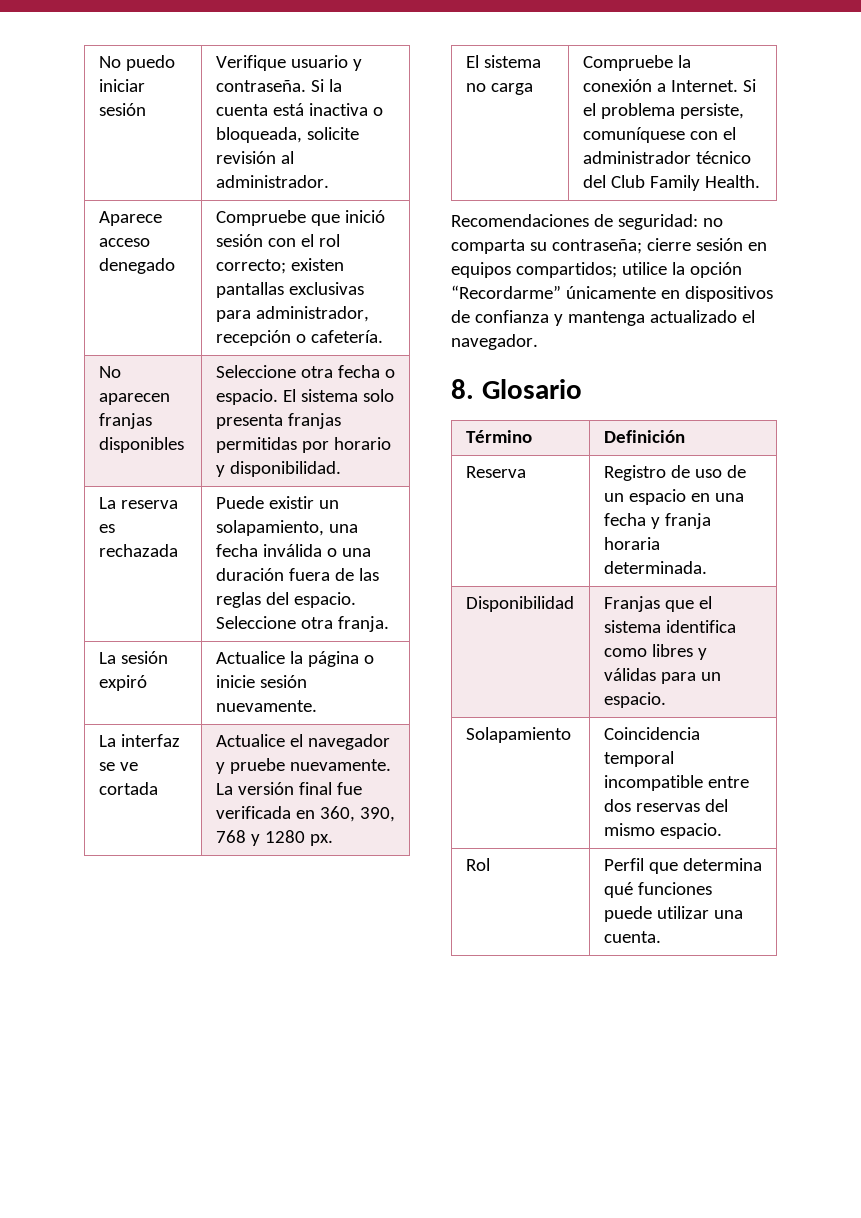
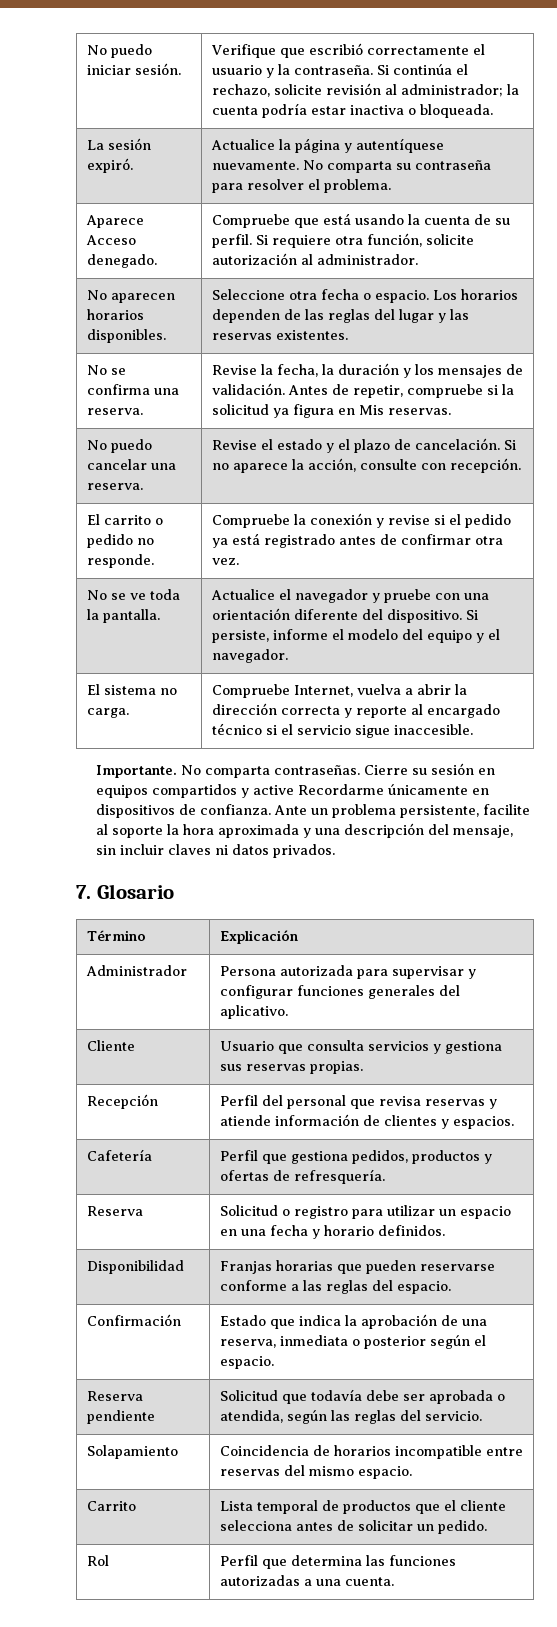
- No puedo iniciar sesión | Verifique usuario y contraseña. Si la cuenta está inactiva o bloqueada, solicite revisión al administrador.
+ No puedo iniciar sesión. | Verifique que escribió correctamente el usuario y la contraseña. Si continúa el rechazo, solicite revisión al administrador; la cuenta podría estar inactiva o bloqueada.
+ La sesión expiró. | Actualice la página y autentíquese nuevamente. No comparta su contraseña para resolver el problema.
- Aparece acceso denegado | Compruebe que inició sesión con el rol correcto; existen pantallas exclusivas para administrador, recepción o cafetería.
+ Aparece Acceso denegado. | Compruebe que está usando la cuenta de su perfil. Si requiere otra función, solicite autorización al administrador.
- No aparecen franjas disponibles | Seleccione otra fecha o espacio. El sistema solo presenta franjas permitidas por horario y disponibilidad.
- La reserva es rechazada | Puede existir un solapamiento, una fecha inválida o una duración fuera de las reglas del espacio. Seleccione otra franja.
- La sesión expiró | Actualice la página o inicie sesión nuevamente.
- La interfaz se ve cortada | Actualice el navegador y pruebe nuevamente. La versión final fue verificada en 360, 390, 768 y 1280 px.
+ No aparecen horarios disponibles. | Seleccione otra fecha o espacio. Los horarios dependen de las reglas del lugar y las reservas existentes.
+ No se confirma una reserva. | Revise la fecha, la duración y los mensajes de validación. Antes de repetir, compruebe si la solicitud ya figura en Mis reservas.
+ No puedo cancelar una reserva. | Revise el estado y el plazo de cancelación. Si no aparece la acción, consulte con recepción.
+ El carrito o pedido no responde. | Compruebe la conexión y revise si el pedido ya está registrado antes de confirmar otra vez.
+ No se ve toda la pantalla. | Actualice el navegador y pruebe con una orientación diferente del dispositivo. Si persiste, informe el modelo del equipo y el navegador.
- El sistema no carga | Compruebe la conexión a Internet. Si el problema persiste, comuníquese con el administrador técnico del Club Family Health.
- Recomendaciones de seguridad: no comparta su contraseña; cierre sesión en equipos compartidos; utilice la opción “Recordarme” únicamente en dispositivos de confianza y mantenga actualizado el navegador.
- 8. Glosario
- Término | Definición
- Reserva | Registro de uso de un espacio en una fecha y franja horaria determinada.
+ El sistema no carga. | Compruebe Internet, vuelva a abrir la dirección correcta y reporte al encargado técnico si el servicio sigue inaccesible.
+ Importante. No comparta contraseñas. Cierre su sesión en equipos compartidos y active Recordarme únicamente en dispositivos de confianza. Ante un problema persistente, facilite al soporte la hora aproximada y una descripción del mensaje, sin incluir claves ni datos privados.
+ 7. Glosario
+ Término | Explicación
+ Administrador | Persona autorizada para supervisar y configurar funciones generales del aplicativo.
+ Cliente | Usuario que consulta servicios y gestiona sus reservas propias.
+ Recepción | Perfil del personal que revisa reservas y atiende información de clientes y espacios.
+ Cafetería | Perfil que gestiona pedidos, productos y ofertas de refresquería.
+ Reserva | Solicitud o registro para utilizar un espacio en una fecha y horario definidos.
- Disponibilidad | Franjas que el sistema identifica como libres y válidas para un espacio.
+ Disponibilidad | Franjas horarias que pueden reservarse conforme a las reglas del espacio.
+ Confirmación | Estado que indica la aprobación de una reserva, inmediata o posterior según el espacio.
+ Reserva pendiente | Solicitud que todavía debe ser aprobada o atendida, según las reglas del servicio.
- Solapamiento | Coincidencia temporal incompatible entre dos reservas del mismo espacio.
+ Solapamiento | Coincidencia de horarios incompatible entre reservas del mismo espacio.
+ Carrito | Lista temporal de productos que el cliente selecciona antes de solicitar un pedido.
- Rol | Perfil que determina qué funciones puede utilizar una cuenta.
+ Rol | Perfil que determina las funciones autorizadas a una cuenta.

